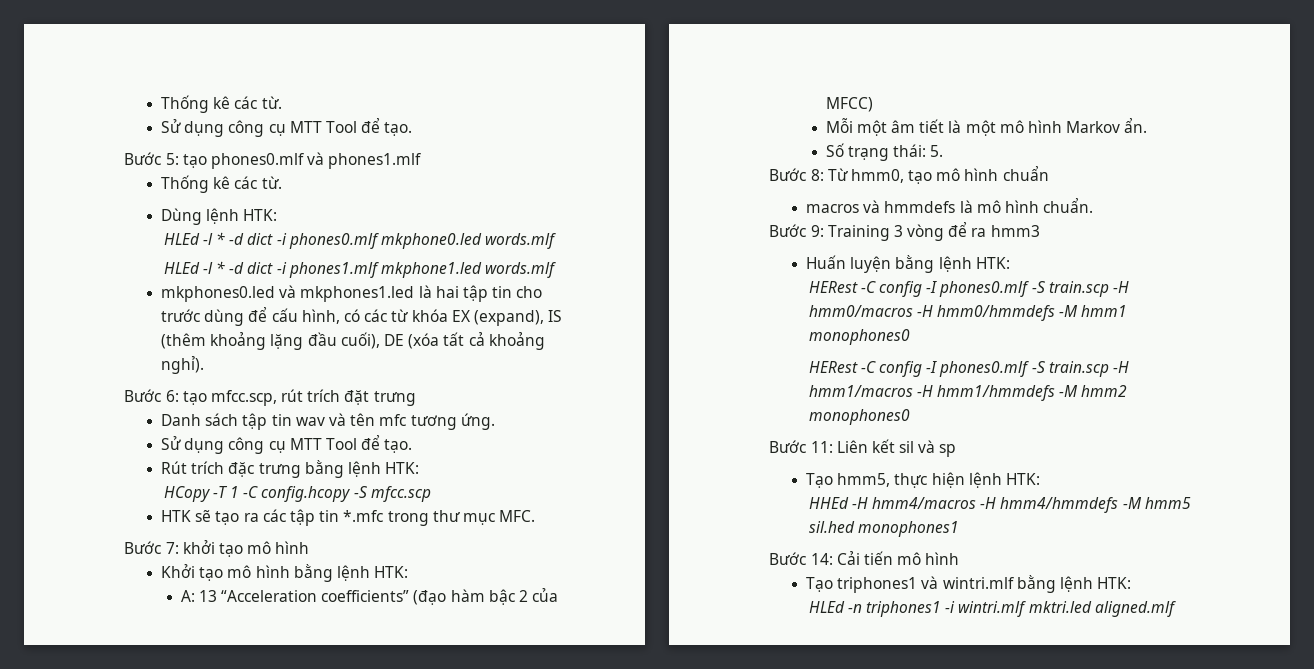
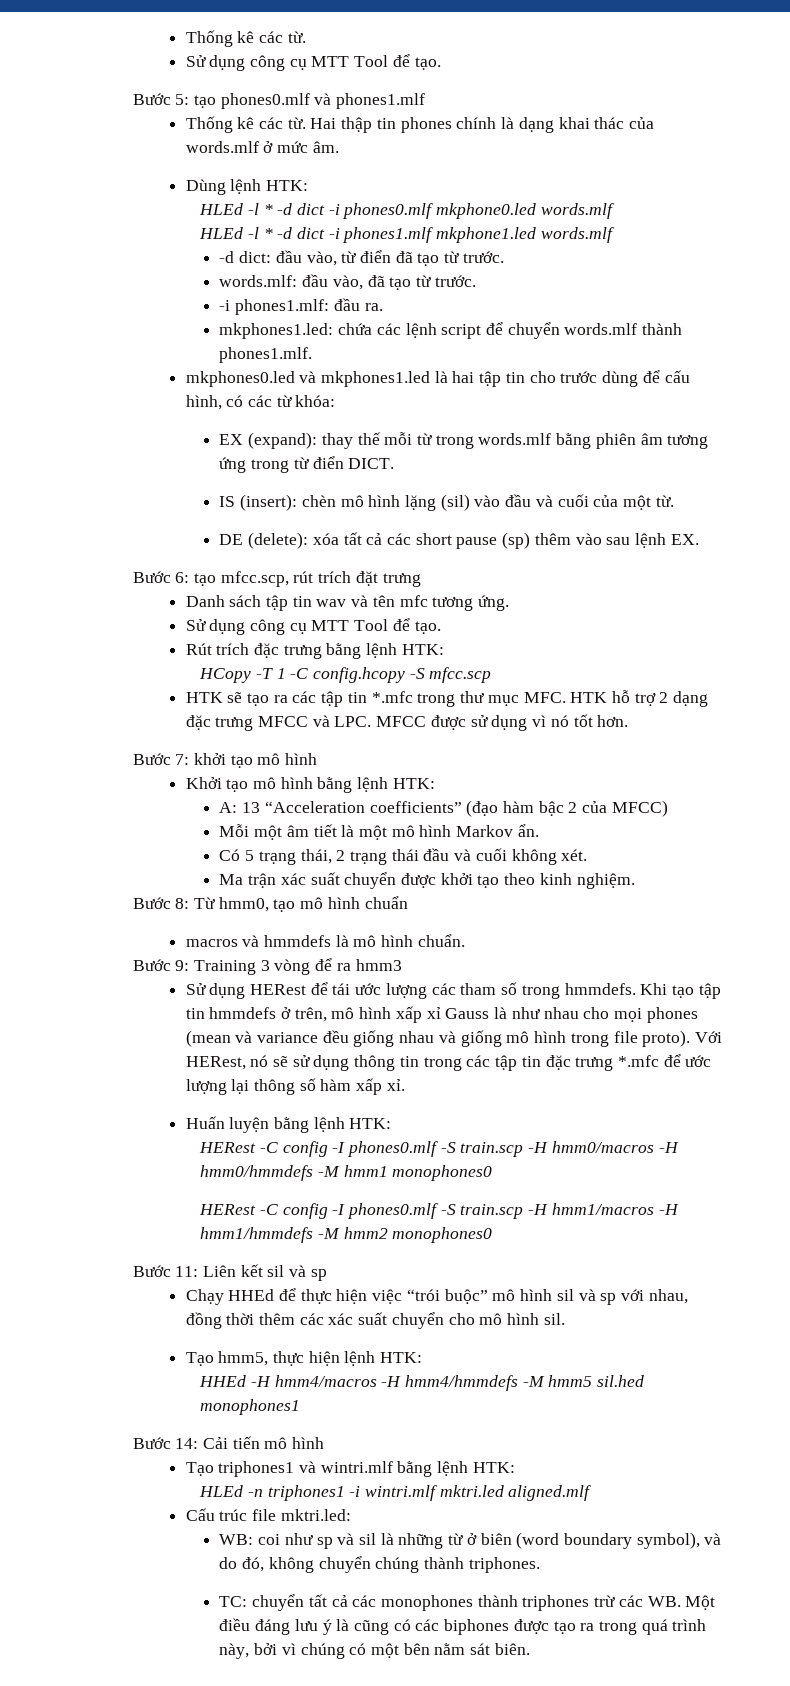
+ Hai thập tin phones chính là dạng khai thác của words.mlf ở mức âm.
+ -d dict: đầu vào, từ điển đã tạo từ trước.
+ words.mlf: đầu vào, đã tạo từ trước.
+ -i phones1.mlf: đầu ra.
+ mkphones1.led: chứa các lệnh script để chuyển words.mlf thành phones1.mlf.
- mkphones0.led và mkphones1.led là hai tập tin cho trước dùng để cấu hình, có các từ khóa EX (expand), IS (thêm khoảng lặng đầu cuối), DE (xóa tất cả khoảng nghỉ).
+ mkphones0.led và mkphones1.led là hai tập tin cho trước dùng để cấu hình, có các từ khóa:
+ EX (expand): thay thế mỗi từ trong words.mlf bằng phiên âm tương ứng trong từ điển DICT.
+ IS (insert): chèn mô hình lặng (sil) vào đầu và cuối của một từ.
+ DE (delete): xóa tất cả các short pause (sp) thêm vào sau lệnh EX.
- HTK sẽ tạo ra các tập tin *.mfc trong thư mục MFC.
+ HTK sẽ tạo ra các tập tin *.mfc trong thư mục MFC. HTK hỗ trợ 2 dạng đặc trưng MFCC và LPC. MFCC được sử dụng vì nó tốt hơn.
- Số trạng thái: 5.
+ Có 5 trạng thái, 2 trạng thái đầu và cuối không xét.
+ Ma trận xác suất chuyển được khởi tạo theo kinh nghiệm.
+ Sử dụng HERest để tái ước lượng các tham số trong hmmdefs. Khi tạo tập tin hmmdefs ở trên, mô hình xấp xỉ Gauss là như nhau cho mọi phones (mean và variance đều giống nhau và giống mô hình trong file proto). Với HERest, nó sẽ sử dụng thông tin trong các tập tin đặc trưng *.mfc để ước lượng lại thông số hàm xấp xỉ.
+ Chạy HHEd để thực hiện việc “trói buộc” mô hình sil và sp với nhau, đồng thời thêm các xác suất chuyển cho mô hình sil.
+ Cấu trúc file mktri.led:
+ WB: coi như sp và sil là những từ ở biên (word boundary symbol), và do đó, không chuyển chúng thành triphones.
+ TC: chuyển tất cả các monophones thành triphones trừ các WB. Một điều đáng lưu ý là cũng có các biphones được tạo ra trong quá trình này, bởi vì chúng có một bên nằm sát biên.

